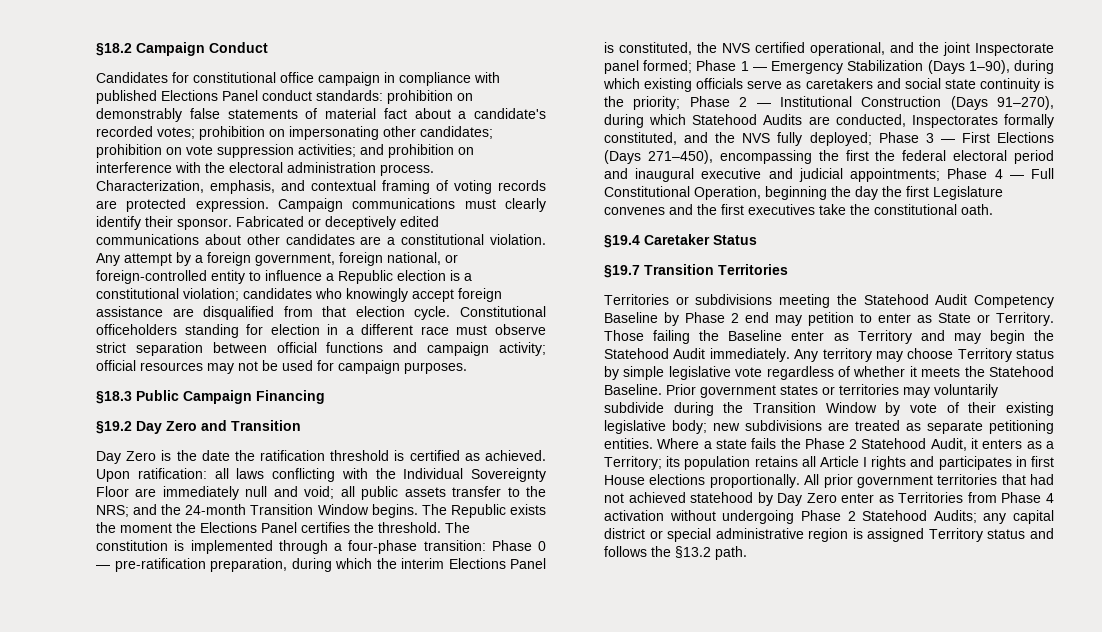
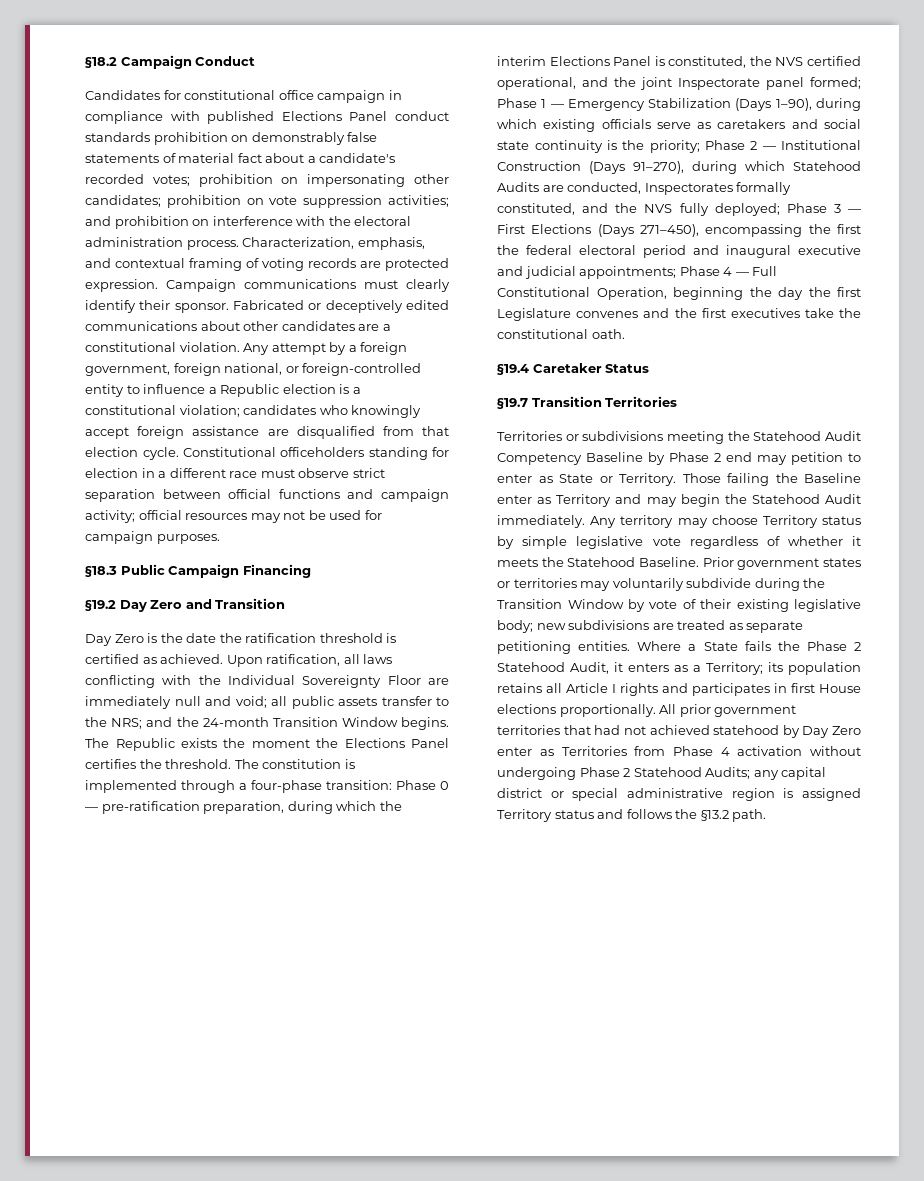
- Candidates for constitutional office campaign in compliance with published Elections Panel conduct standards: prohibition on demonstrably false statements of material fact about a candidate's recorded votes; prohibition on impersonating other candidates; prohibition on vote suppression activities; and prohibition on interference with the electoral administration process.
+ Candidates for constitutional office campaign in compliance with published Elections Panel conduct standards prohibition on demonstrably false statements of material fact about a candidate's recorded votes; prohibition on impersonating other candidates; prohibition on vote suppression activities; and prohibition on interference with the electoral administration process.
- Upon ratification: all laws conflicting with the Individual Sovereignty Floor are immediately null and void; all public assets transfer to the NRS; and the 24-month Transition Window begins.
+ Upon ratification, all laws conflicting with the Individual Sovereignty Floor are immediately null and void; all public assets transfer to the NRS; and the 24-month Transition Window begins.
- Where a state fails the Phase 2 Statehood Audit, it enters as a Territory; its population retains all Article I rights and participates in first House elections proportionally.
+ Where a State fails the Phase 2 Statehood Audit, it enters as a Territory; its population retains all Article I rights and participates in first House elections proportionally.

